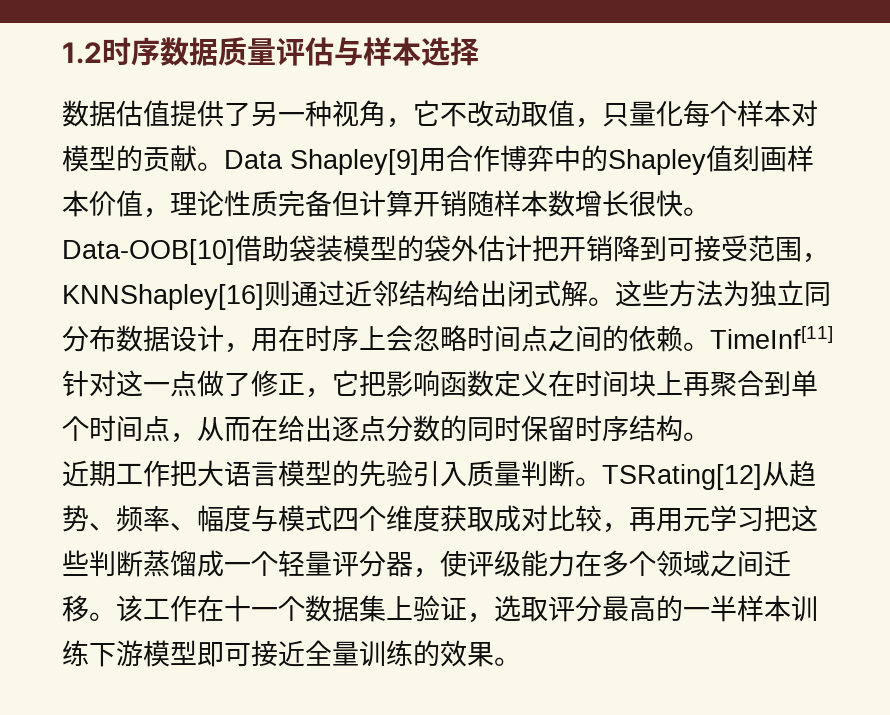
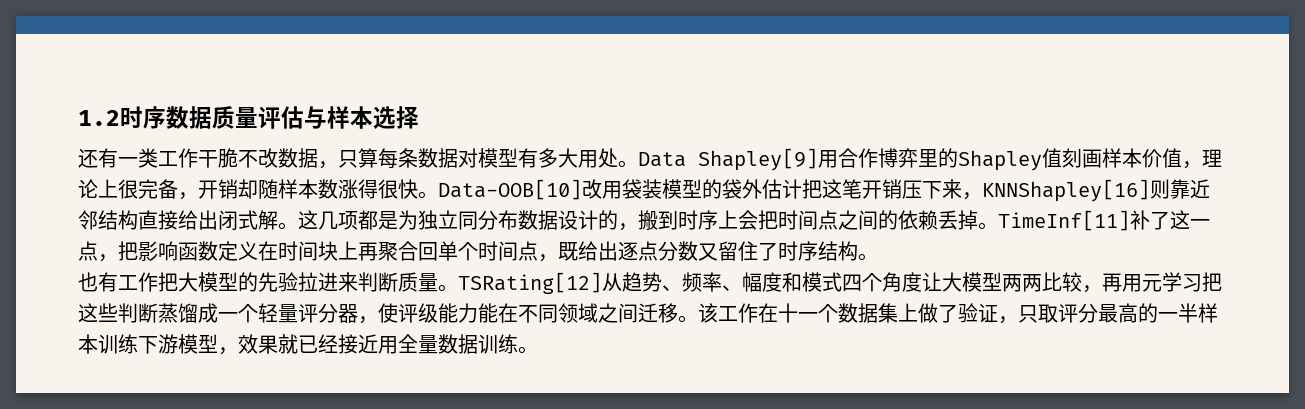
- 数据估值提供了另一种视角，它不改动取值，只量化每个样本对模型的贡献。
+ 还有一类工作干脆不改数据，只算每条数据对模型有多大用处。
- Data Shapley[9]用合作博弈中的Shapley值刻画样本价值，理论性质完备但计算开销随样本数增长很快。
+ Data Shapley[9]用合作博弈里的Shapley值刻画样本价值，理论上很完备，开销却随样本数涨得很快。
- Data-OOB[10]借助袋装模型的袋外估计把开销降到可接受范围，KNNShapley[16]则通过近邻结构给出闭式解。
+ Data-OOB[10]改用袋装模型的袋外估计把这笔开销压下来，KNNShapley[16]则靠近邻结构直接给出闭式解。
- 这些方法为独立同分布数据设计，用在时序上会忽略时间点之间的依赖。TimeInf[11]针对这一点做了修正，它把影响函数定义在时间块上再聚合到单个时间点，从而在给出逐点分数的同时保留时序结构。
+ 这几项都是为独立同分布数据设计的，搬到时序上会把时间点之间的依赖丢掉。TimeInf[11]补了这一点，把影响函数定义在时间块上再聚合回单个时间点，既给出逐点分数又留住了时序结构。
- 近期工作把大语言模型的先验引入质量判断。
+ 也有工作把大模型的先验拉进来判断质量。
- TSRating[12]从趋势、频率、幅度与模式四个维度获取成对比较，再用元学习把这些判断蒸馏成一个轻量评分器，使评级能力在多个领域之间迁移。
+ TSRating[12]从趋势、频率、幅度和模式四个角度让大模型两两比较，再用元学习把这些判断蒸馏成一个轻量评分器，使评级能力能在不同领域之间迁移。
- 该工作在十一个数据集上验证，选取评分最高的一半样本训练下游模型即可接近全量训练的效果。
+ 该工作在十一个数据集上做了验证，只取评分最高的一半样本训练下游模型，效果就已经接近用全量数据训练。

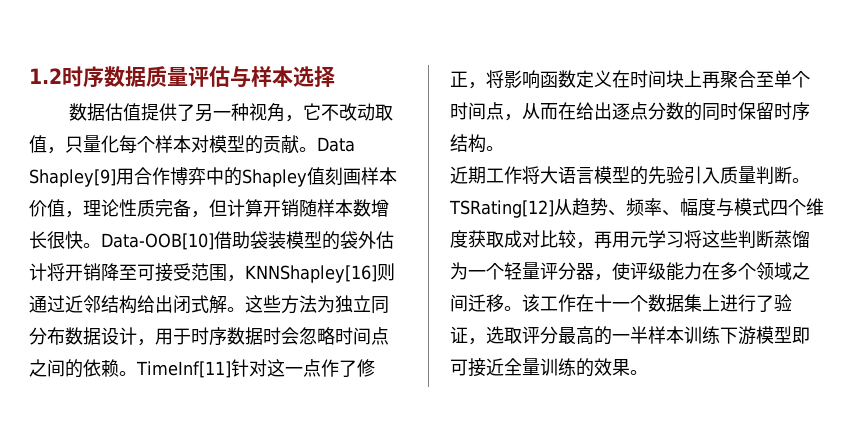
- 还有一类工作干脆不改数据，只算每条数据对模型有多大用处。
+ 数据估值提供了另一种视角，它不改动取值，只量化每个样本对模型的贡献。
- Data Shapley[9]用合作博弈里的Shapley值刻画样本价值，理论上很完备，开销却随样本数涨得很快。
+ Data Shapley[9]用合作博弈中的Shapley值刻画样本价值，理论性质完备，但计算开销随样本数增长很快。
- Data-OOB[10]改用袋装模型的袋外估计把这笔开销压下来，KNNShapley[16]则靠近邻结构直接给出闭式解。
+ Data-OOB[10]借助袋装模型的袋外估计将开销降至可接受范围，KNNShapley[16]则通过近邻结构给出闭式解。
- 这几项都是为独立同分布数据设计的，搬到时序上会把时间点之间的依赖丢掉。TimeInf[11]补了这一点，把影响函数定义在时间块上再聚合回单个时间点，既给出逐点分数又留住了时序结构。
+ 这些方法为独立同分布数据设计，用于时序数据时会忽略时间点之间的依赖。TimeInf[11]针对这一点作了修正，将影响函数定义在时间块上再聚合至单个时间点，从而在给出逐点分数的同时保留时序结构。
- 也有工作把大模型的先验拉进来判断质量。
+ 近期工作将大语言模型的先验引入质量判断。
- TSRating[12]从趋势、频率、幅度和模式四个角度让大模型两两比较，再用元学习把这些判断蒸馏成一个轻量评分器，使评级能力能在不同领域之间迁移。
+ TSRating[12]从趋势、频率、幅度与模式四个维度获取成对比较，再用元学习将这些判断蒸馏为一个轻量评分器，使评级能力在多个领域之间迁移。
- 该工作在十一个数据集上做了验证，只取评分最高的一半样本训练下游模型，效果就已经接近用全量数据训练。
+ 该工作在十一个数据集上进行了验证，选取评分最高的一半样本训练下游模型即可接近全量训练的效果。

